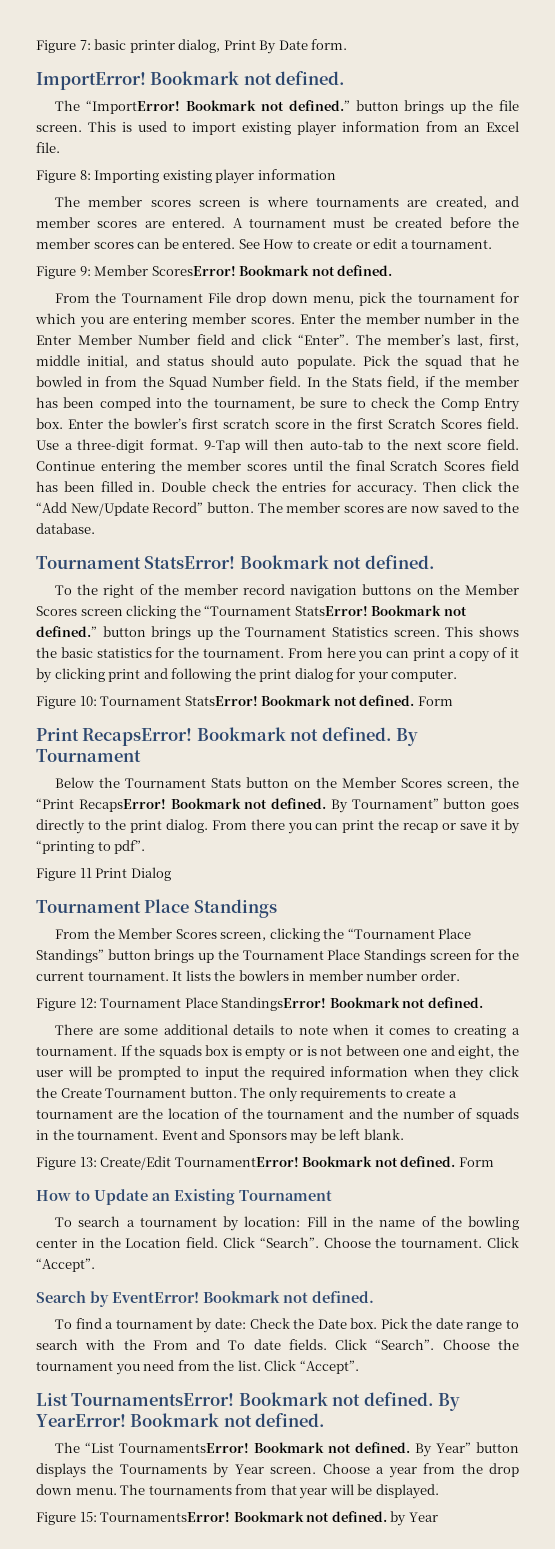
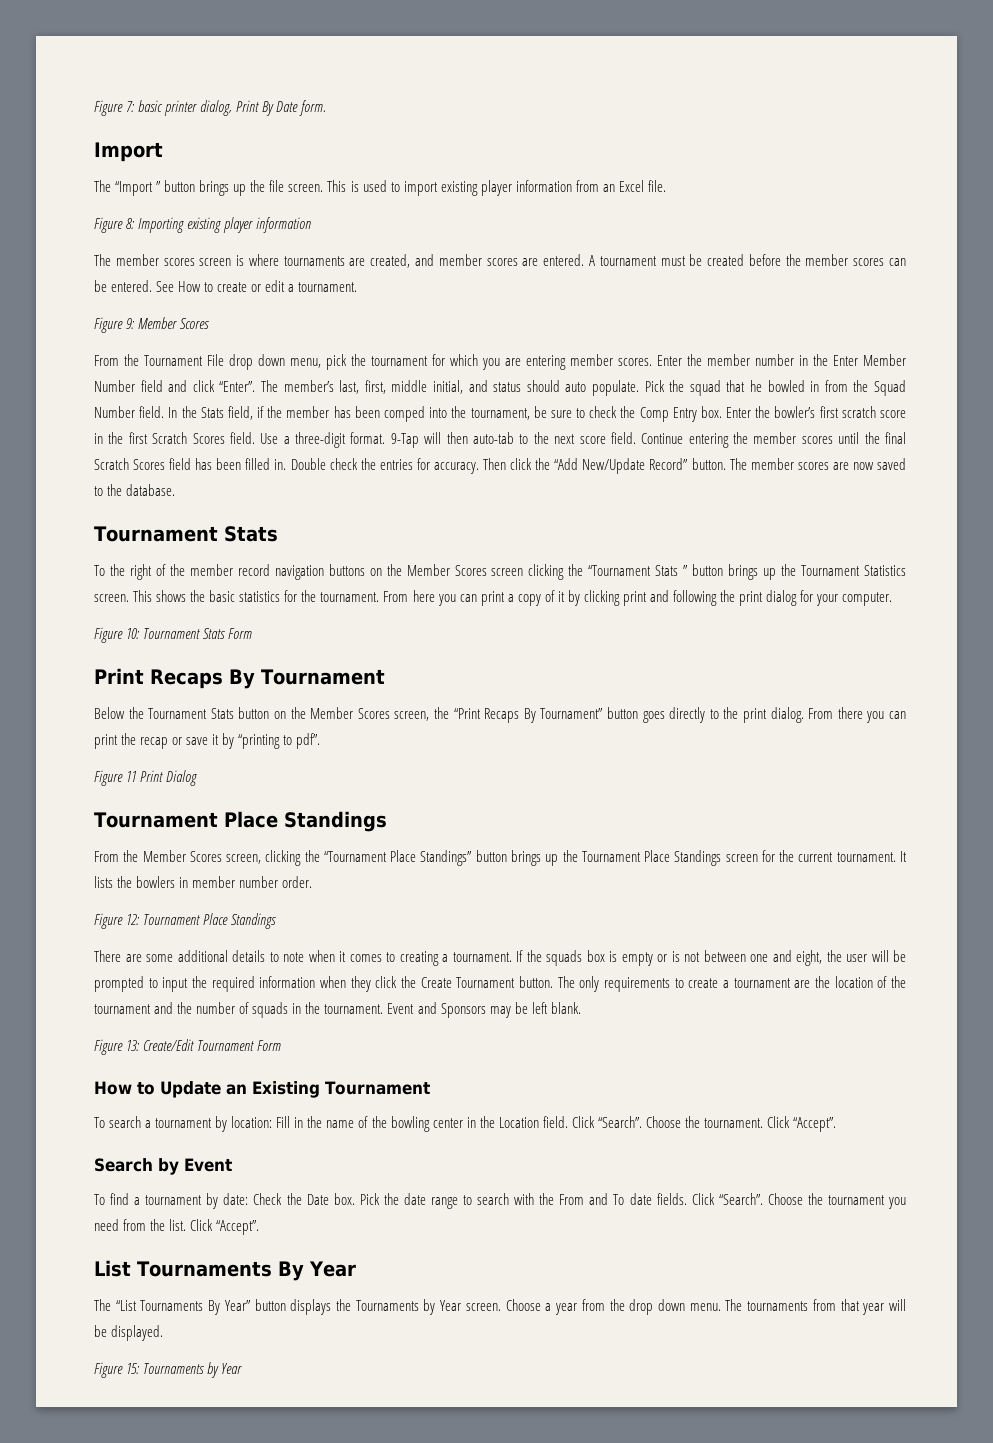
- ImportError! Bookmark not defined.
- The “ImportError! Bookmark not defined.” button brings up the file screen.
+ Import
+ The “Import ” button brings up the file screen.
- Figure 9: Member ScoresError! Bookmark not defined.
+ Figure 9: Member Scores
  The member scores are now saved to the database.
- Tournament StatsError! Bookmark not defined.
+ Tournament Stats
- To the right of the member record navigation buttons on the Member Scores screen clicking the “Tournament StatsError! Bookmark not defined.” button brings up the Tournament Statistics screen.
+ To the right of the member record navigation buttons on the Member Scores screen clicking the “Tournament Stats ” button brings up the Tournament Statistics screen.
- Figure 10: Tournament StatsError! Bookmark not defined. Form
- Print RecapsError! Bookmark not defined. By Tournament
+ Figure 10: Tournament Stats Form
+ Print Recaps By Tournament
- Below the Tournament Stats button on the Member Scores screen, the “Print RecapsError! Bookmark not defined. By Tournament” button goes directly to the print dialog.
+ Below the Tournament Stats button on the Member Scores screen, the “Print Recaps By Tournament” button goes directly to the print dialog.
- Figure 12: Tournament Place StandingsError! Bookmark not defined.
+ Figure 12: Tournament Place Standings
- Figure 13: Create/Edit TournamentError! Bookmark not defined. Form
+ Figure 13: Create/Edit Tournament Form
- Search by EventError! Bookmark not defined.
+ Search by Event
- List TournamentsError! Bookmark not defined. By YearError! Bookmark not defined.
- The “List TournamentsError! Bookmark not defined. By Year” button displays the Tournaments by Year screen.
+ List Tournaments By Year
+ The “List Tournaments By Year” button displays the Tournaments by Year screen.
- Figure 15: TournamentsError! Bookmark not defined. by Year
+ Figure 15: Tournaments by Year

